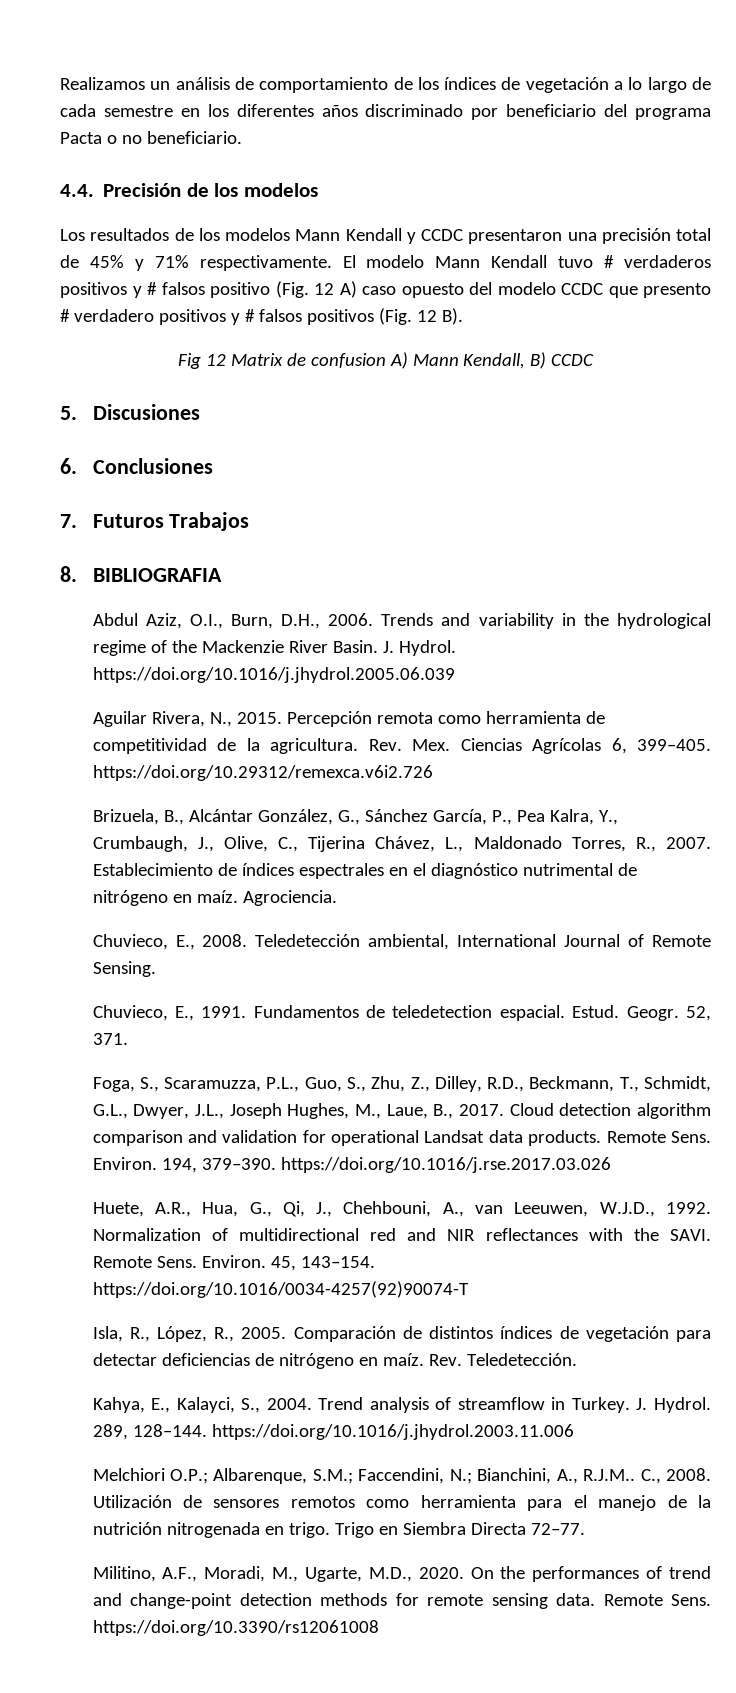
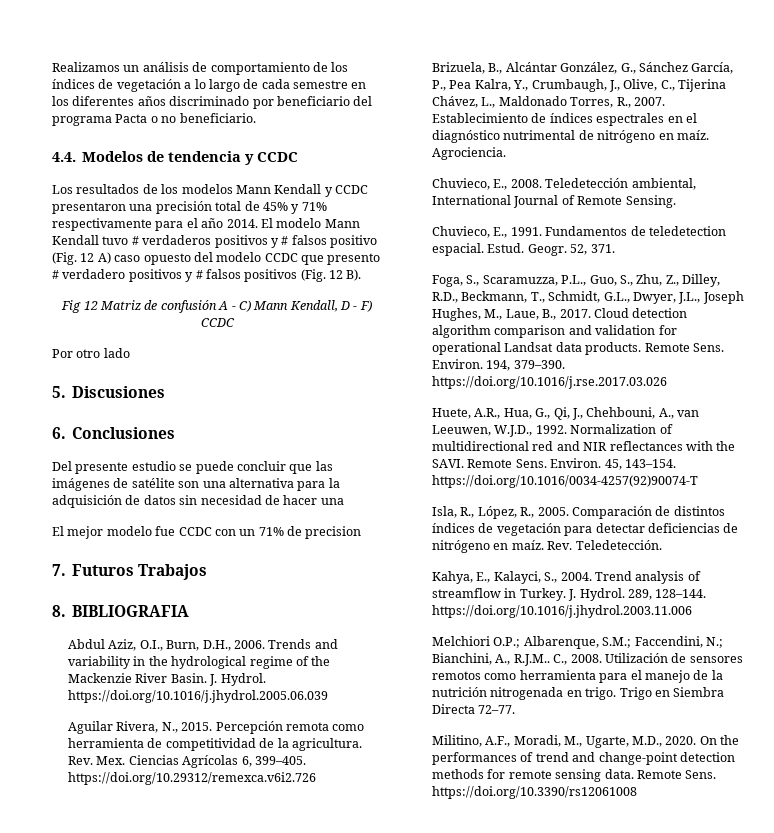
- 4.4. Precisión de los modelos
+ 4.4. Modelos de tendencia y CCDC
- Los resultados de los modelos Mann Kendall y CCDC presentaron una precisión total de 45% y 71% respectivamente.
+ Los resultados de los modelos Mann Kendall y CCDC presentaron una precisión total de 45% y 71% respectivamente para el año 2014.
- Fig 12 Matrix de confusion A) Mann Kendall, B) CCDC
+ Fig 12 Matriz de confusión A - C) Mann Kendall, D - F) CCDC
+ Por otro lado
  5. Discusiones
  6. Conclusiones
+ Del presente estudio se puede concluir que las imágenes de satélite son una alternativa para la adquisición de datos sin necesidad de hacer una
+ El mejor modelo fue CCDC con un 71% de precision

